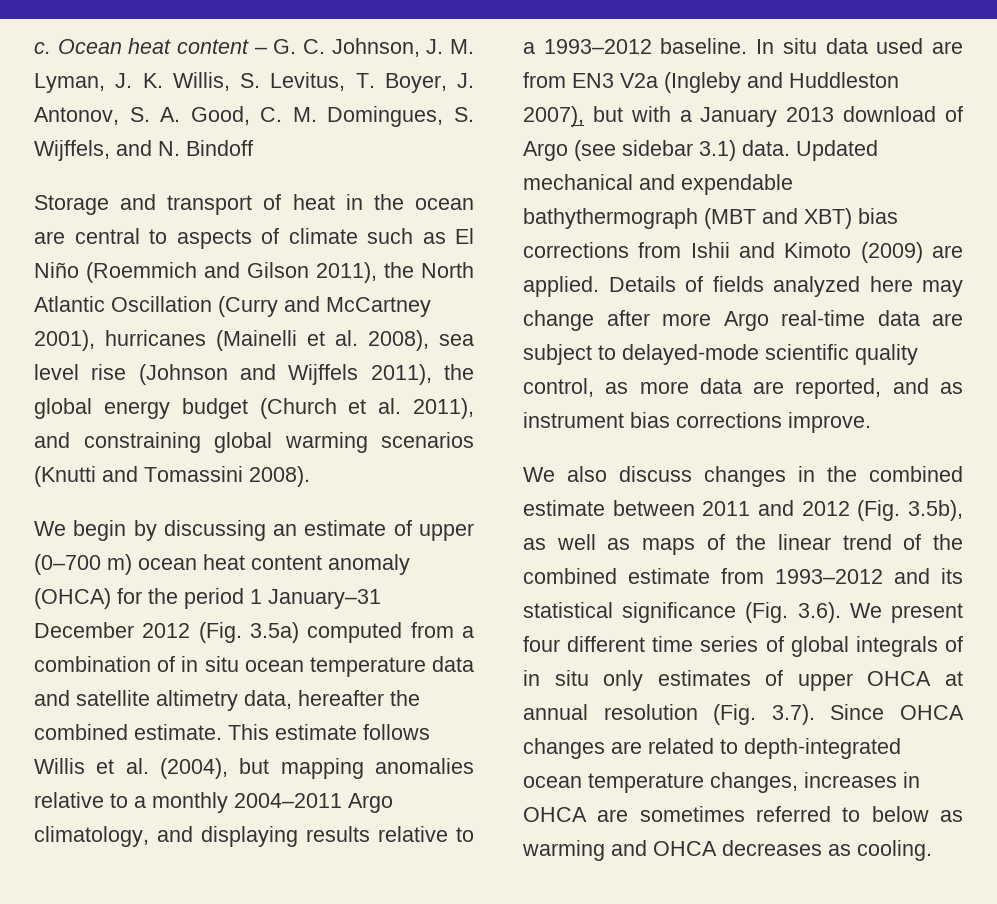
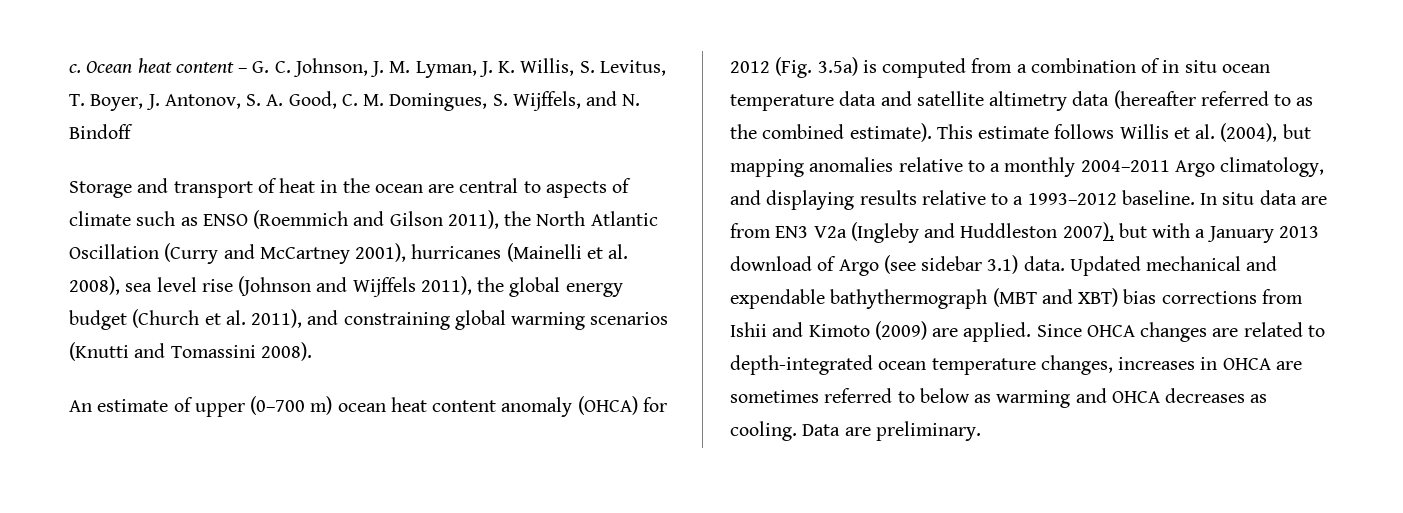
- Storage and transport of heat in the ocean are central to aspects of climate such as El Niño (Roemmich and Gilson 2011), the North Atlantic Oscillation (Curry and McCartney 2001), hurricanes (Mainelli et al. 2008), sea level rise (Johnson and Wijffels 2011), the global energy budget (Church et al. 2011), and constraining global warming scenarios (Knutti and Tomassini 2008).
+ Storage and transport of heat in the ocean are central to aspects of climate such as ENSO (Roemmich and Gilson 2011), the North Atlantic Oscillation (Curry and McCartney 2001), hurricanes (Mainelli et al. 2008), sea level rise (Johnson and Wijffels 2011), the global energy budget (Church et al. 2011), and constraining global warming scenarios (Knutti and Tomassini 2008).
- We begin by discussing an estimate of upper (0–700 m) ocean heat content anomaly (OHCA) for the period 1 January–31 December 2012 (Fig. 3.5a) computed from a combination of in situ ocean temperature data and satellite altimetry data, hereafter the combined estimate.
+ An estimate of upper (0–700 m) ocean heat content anomaly (OHCA) for 2012 (Fig. 3.5a) is computed from a combination of in situ ocean temperature data and satellite altimetry data (hereafter referred to as the combined estimate).
- In situ data used are from EN3 V2a (Ingleby and Huddleston 2007), but with a January 2013 download of Argo (see sidebar 3.1) data.
+ In situ data are from EN3 V2a (Ingleby and Huddleston 2007), but with a January 2013 download of Argo (see sidebar 3.1) data.
- Details of fields analyzed here may change after more Argo real-time data are subject to delayed-mode scientific quality control, as more data are reported, and as instrument bias corrections improve.
- We also discuss changes in the combined estimate between 2011 and 2012 (Fig. 3.5b), as well as maps of the linear trend of the combined estimate from 1993–2012 and its statistical significance (Fig. 3.6). We present four different time series of global integrals of in situ only estimates of upper OHCA at annual resolution (Fig. 3.7). Since OHCA changes are related to depth-integrated ocean temperature changes, increases in OHCA are sometimes referred to below as warming and OHCA decreases as cooling.
+ Since OHCA changes are related to depth-integrated ocean temperature changes, increases in OHCA are sometimes referred to below as warming and OHCA decreases as cooling.
+ Data are preliminary.

